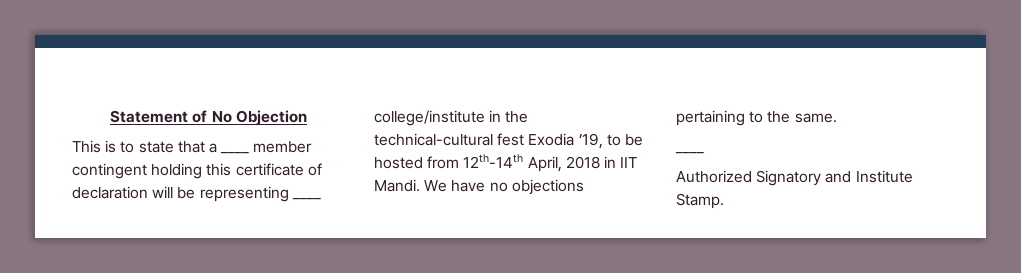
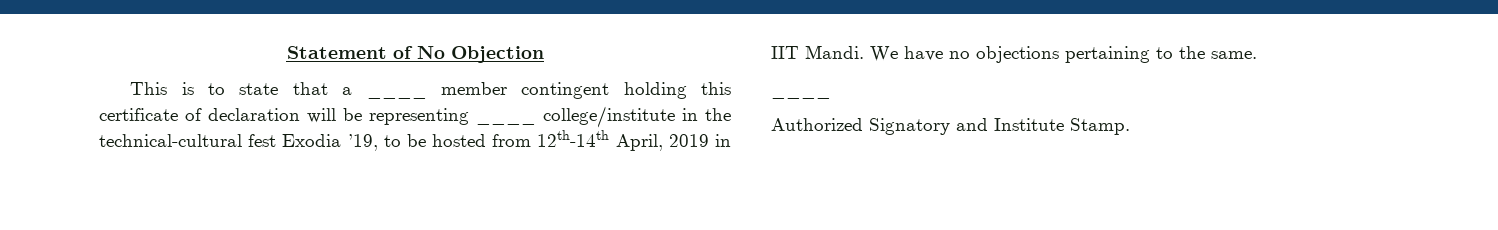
- This is to state that a ____ member contingent holding this certificate of declaration will be representing ____ college/institute in the technical-cultural fest Exodia ’19, to be hosted from 12th-14th April, 2018 in IIT Mandi.
+ This is to state that a ____ member contingent holding this certificate of declaration will be representing ____ college/institute in the technical-cultural fest Exodia ’19, to be hosted from 12th-14th April, 2019 in IIT Mandi.

